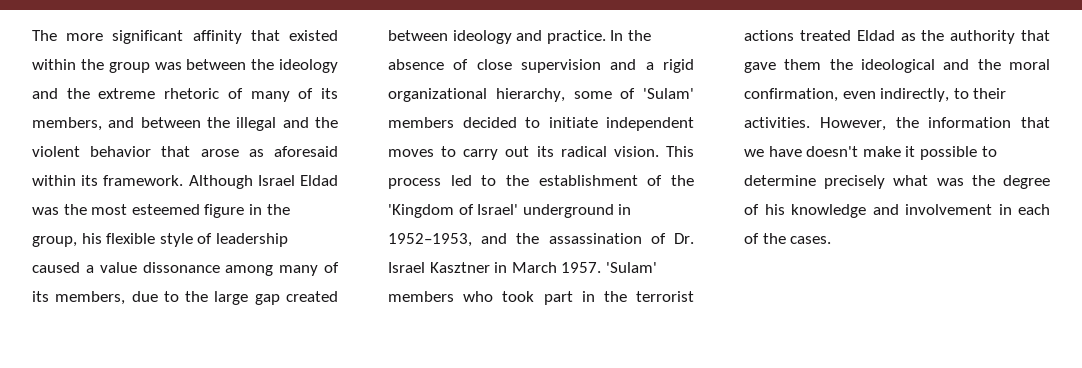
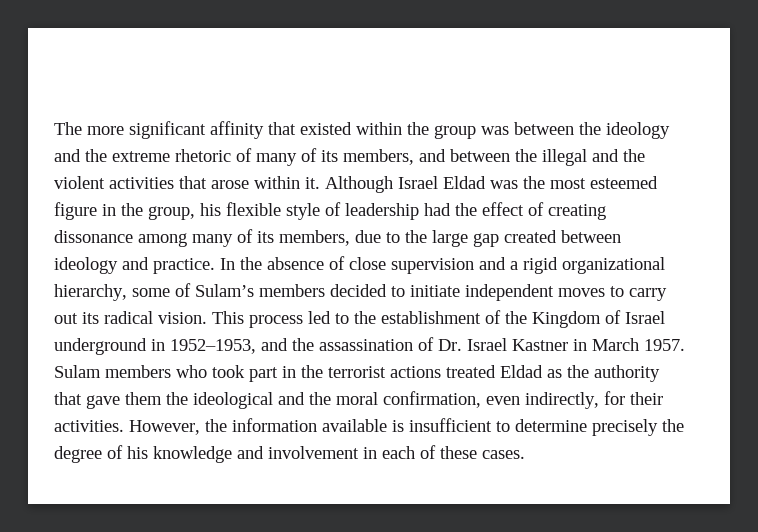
- The more significant affinity that existed within the group was between the ideology and the extreme rhetoric of many of its members, and between the illegal and the violent behavior that arose as aforesaid within its framework.
+ The more significant affinity that existed within the group was between the ideology and the extreme rhetoric of many of its members, and between the illegal and the violent activities that arose within it.
- Although Israel Eldad was the most esteemed figure in the group, his flexible style of leadership caused a value dissonance among many of its members, due to the large gap created between ideology and practice.
+ Although Israel Eldad was the most esteemed figure in the group, his flexible style of leadership had the effect of creating dissonance among many of its members, due to the large gap created between ideology and practice.
- In the absence of close supervision and a rigid organizational hierarchy, some of 'Sulam' members decided to initiate independent moves to carry out its radical vision.
+ In the absence of close supervision and a rigid organizational hierarchy, some of Sulam’s members decided to initiate independent moves to carry out its radical vision.
- This process led to the establishment of the 'Kingdom of Israel' underground in 1952–1953, and the assassination of Dr. Israel Kasztner in March 1957.
+ This process led to the establishment of the Kingdom of Israel underground in 1952–1953, and the assassination of Dr. Israel Kastner in March 1957.
- 'Sulam' members who took part in the terrorist actions treated Eldad as the authority that gave them the ideological and the moral confirmation, even indirectly, to their activities.
+ Sulam members who took part in the terrorist actions treated Eldad as the authority that gave them the ideological and the moral confirmation, even indirectly, for their activities.
- However, the information that we have doesn't make it possible to determine precisely what was the degree of his knowledge and involvement in each of the cases.
+ However, the information available is insufficient to determine precisely the degree of his knowledge and involvement in each of these cases.

